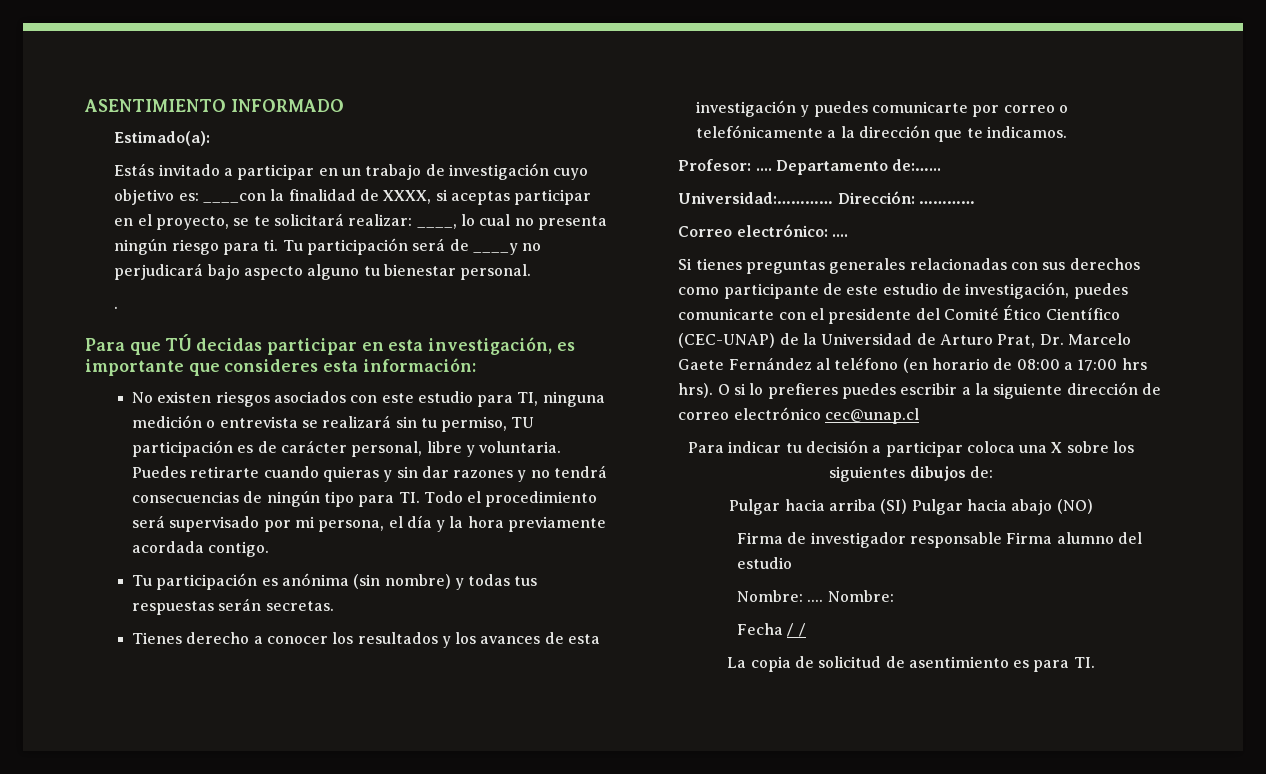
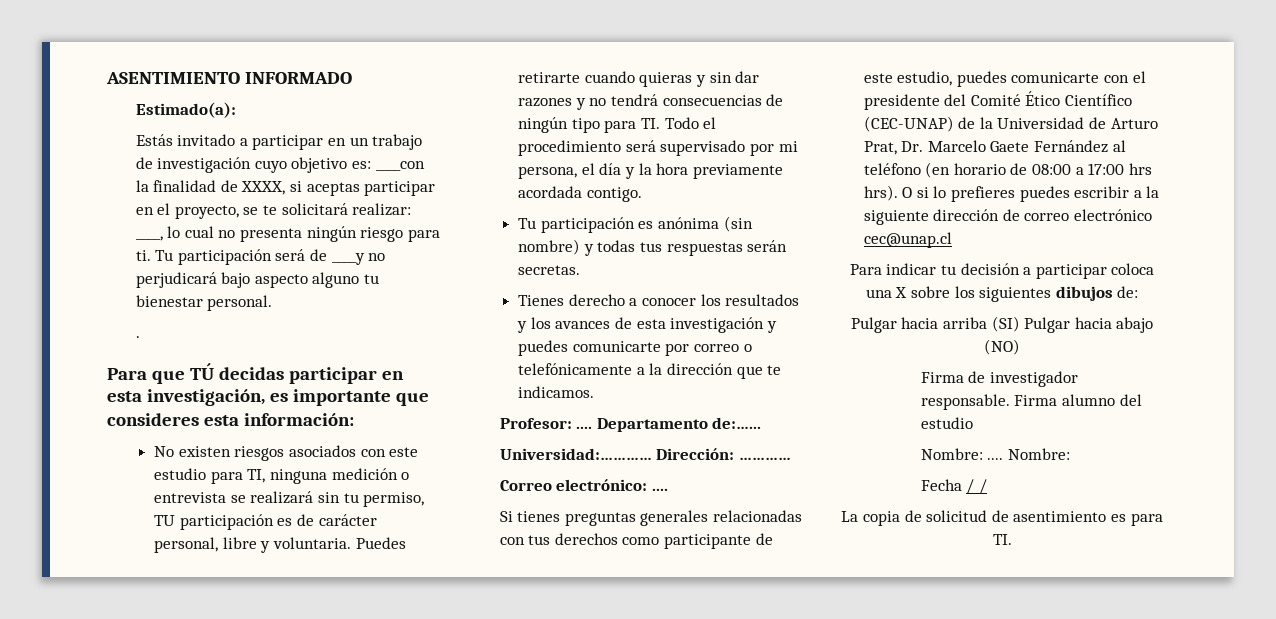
- Si tienes preguntas generales relacionadas con sus derechos como participante de este estudio de investigación, puedes comunicarte con el presidente del Comité Ético Científico (CEC-UNAP) de la Universidad de Arturo Prat, Dr. Marcelo Gaete Fernández al teléfono (en horario de 08:00 a 17:00 hrs hrs).
+ Si tienes preguntas generales relacionadas con tus derechos como participante de este estudio, puedes comunicarte con el presidente del Comité Ético Científico (CEC-UNAP) de la Universidad de Arturo Prat, Dr. Marcelo Gaete Fernández al teléfono (en horario de 08:00 a 17:00 hrs hrs).
- Firma de investigador responsable Firma alumno del estudio
+ Firma de investigador responsable. Firma alumno del estudio

